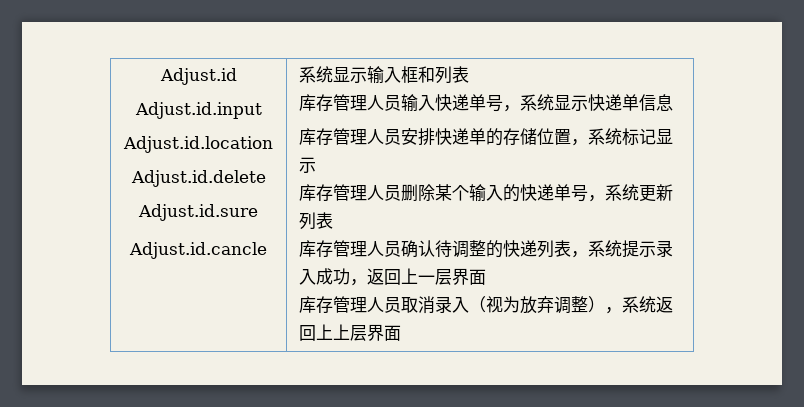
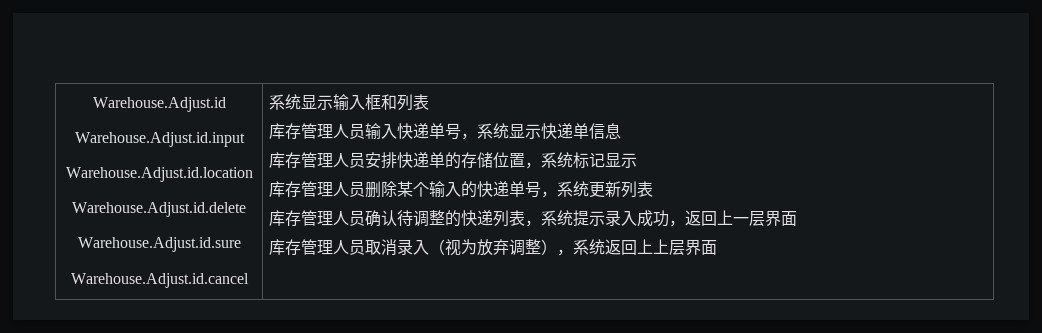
- Adjust.id
- Adjust.id.input
- Adjust.id.location
- Adjust.id.delete
- Adjust.id.sure
- Adjust.id.cancle
+ Warehouse.Adjust.id
+ Warehouse.Adjust.id.input
+ Warehouse.Adjust.id.location
+ Warehouse.Adjust.id.delete
+ Warehouse.Adjust.id.sure
+ Warehouse.Adjust.id.cancel

